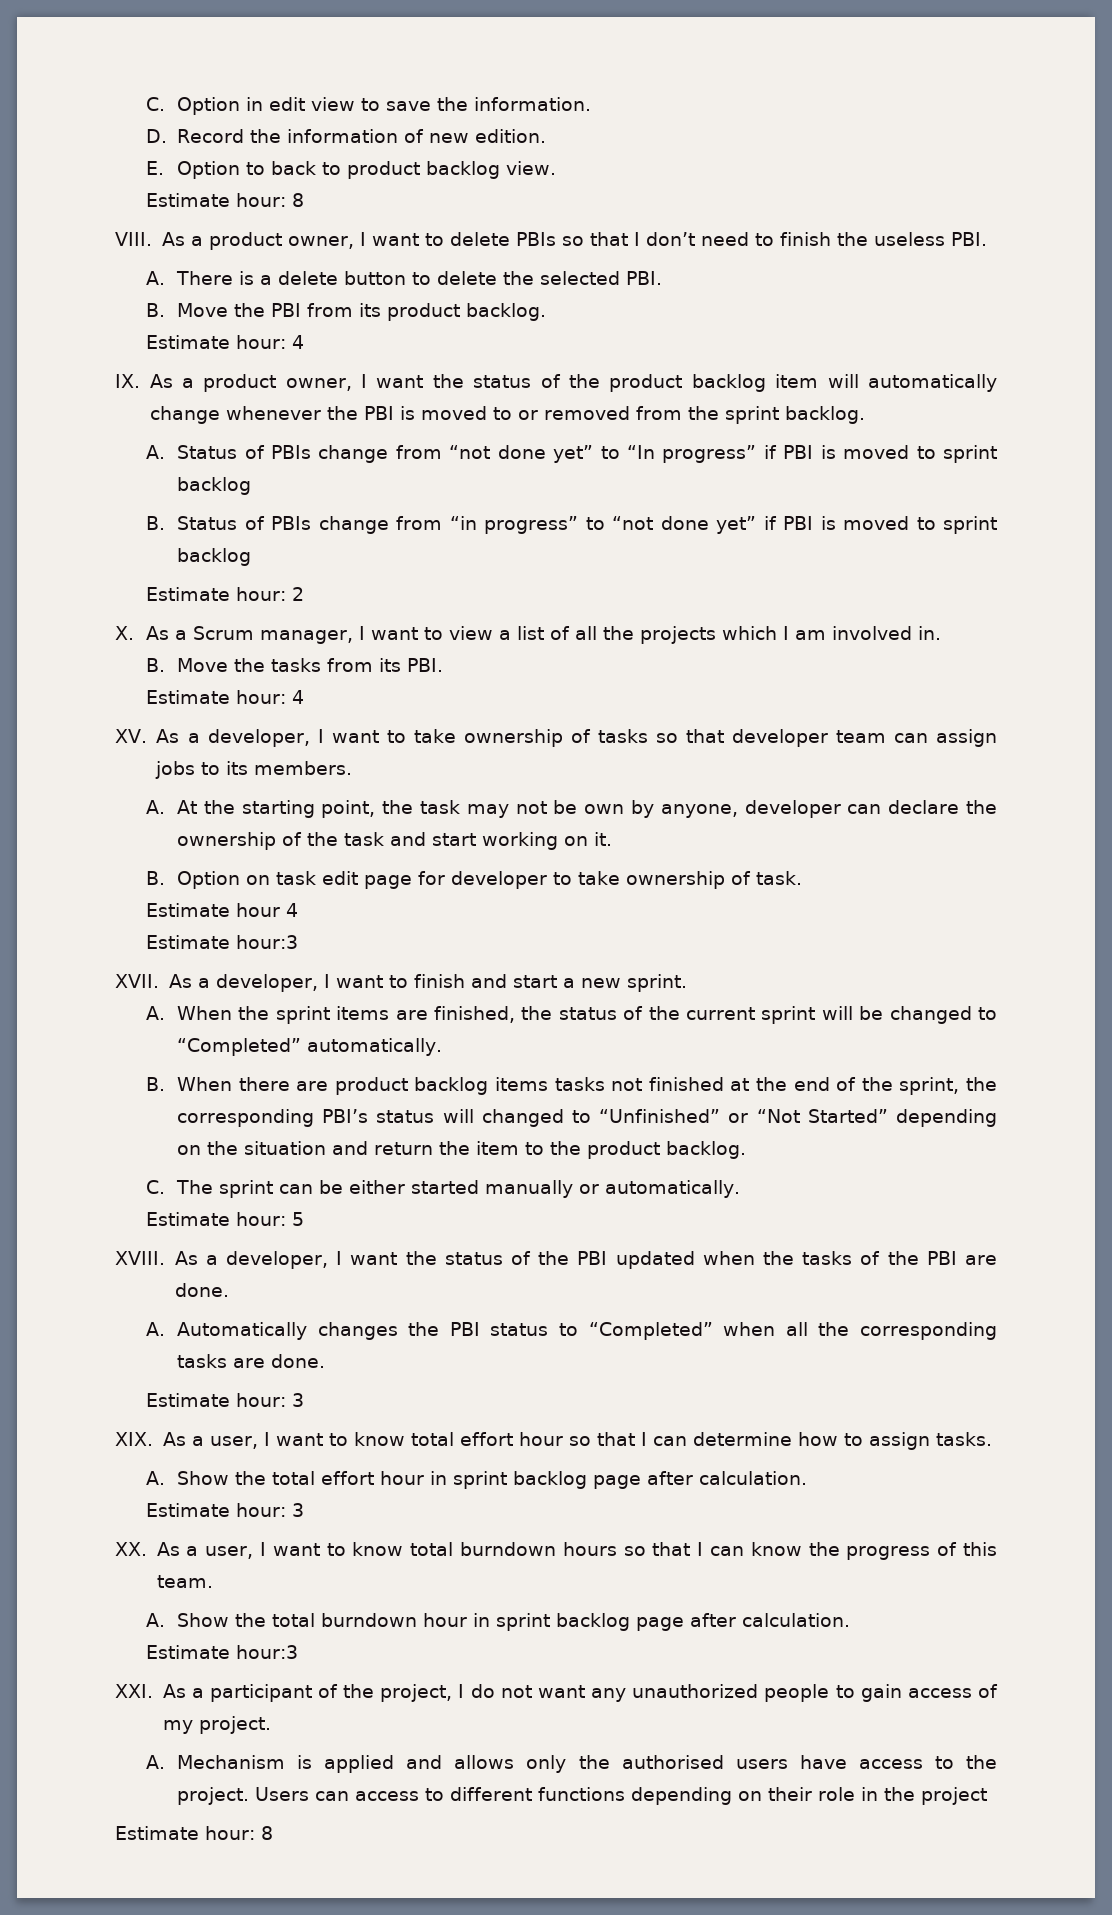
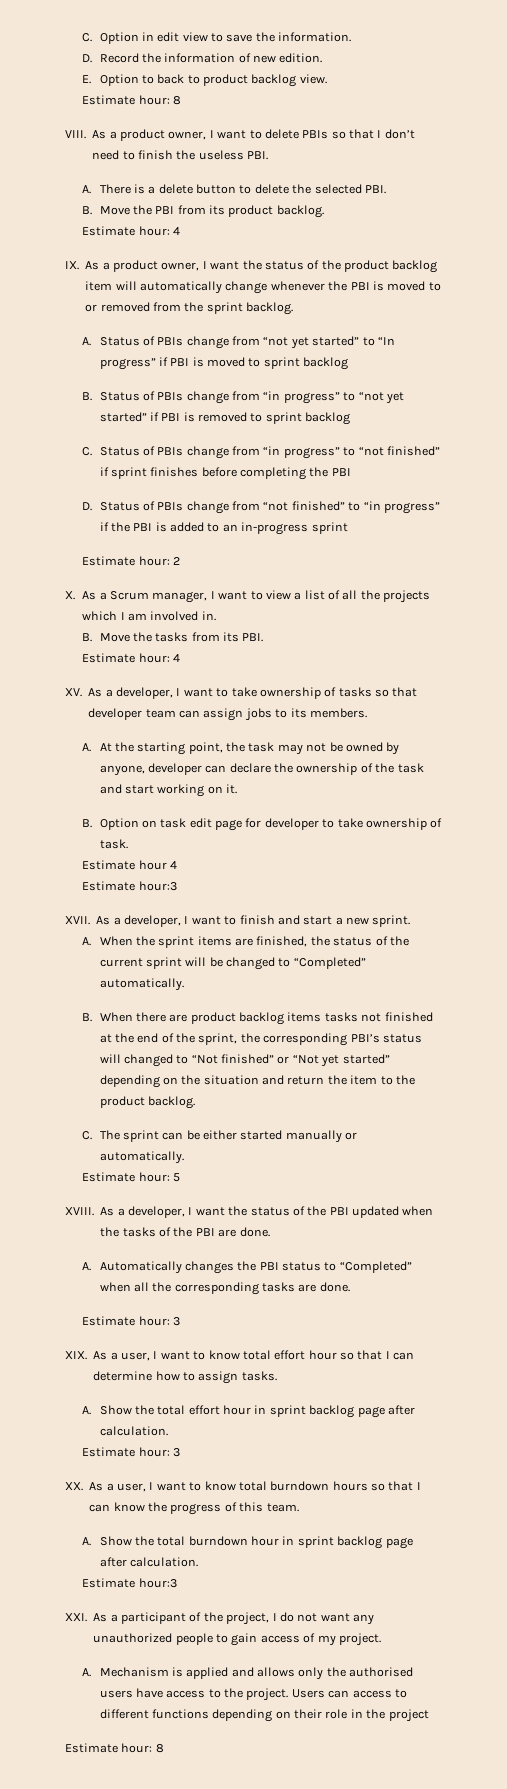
- A. Status of PBIs change from “not done yet” to “In progress” if PBI is moved to sprint backlog
+ A. Status of PBIs change from “not yet started” to “In progress” if PBI is moved to sprint backlog
- B. Status of PBIs change from “in progress” to “not done yet” if PBI is moved to sprint backlog
+ B. Status of PBIs change from “in progress” to “not yet started” if PBI is removed to sprint backlog
+ C. Status of PBIs change from “in progress” to “not finished” if sprint finishes before completing the PBI
+ D. Status of PBIs change from “not finished” to “in progress” if the PBI is added to an in-progress sprint
- A. At the starting point, the task may not be own by anyone, developer can declare the ownership of the task and start working on it.
+ A. At the starting point, the task may not be owned by anyone, developer can declare the ownership of the task and start working on it.
- B. When there are product backlog items tasks not finished at the end of the sprint, the corresponding PBI’s status will changed to “Unfinished” or “Not Started” depending on the situation and return the item to the product backlog.
+ B. When there are product backlog items tasks not finished at the end of the sprint, the corresponding PBI’s status will changed to “Not finished” or “Not yet started” depending on the situation and return the item to the product backlog.

